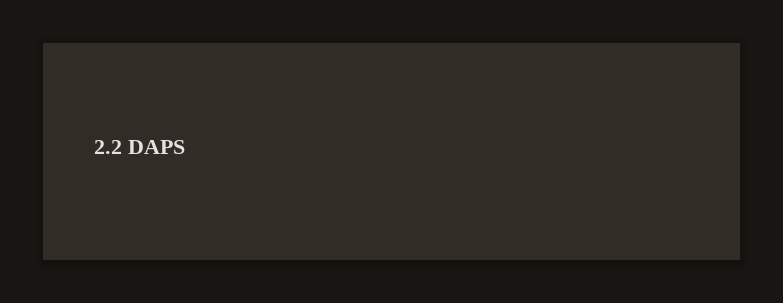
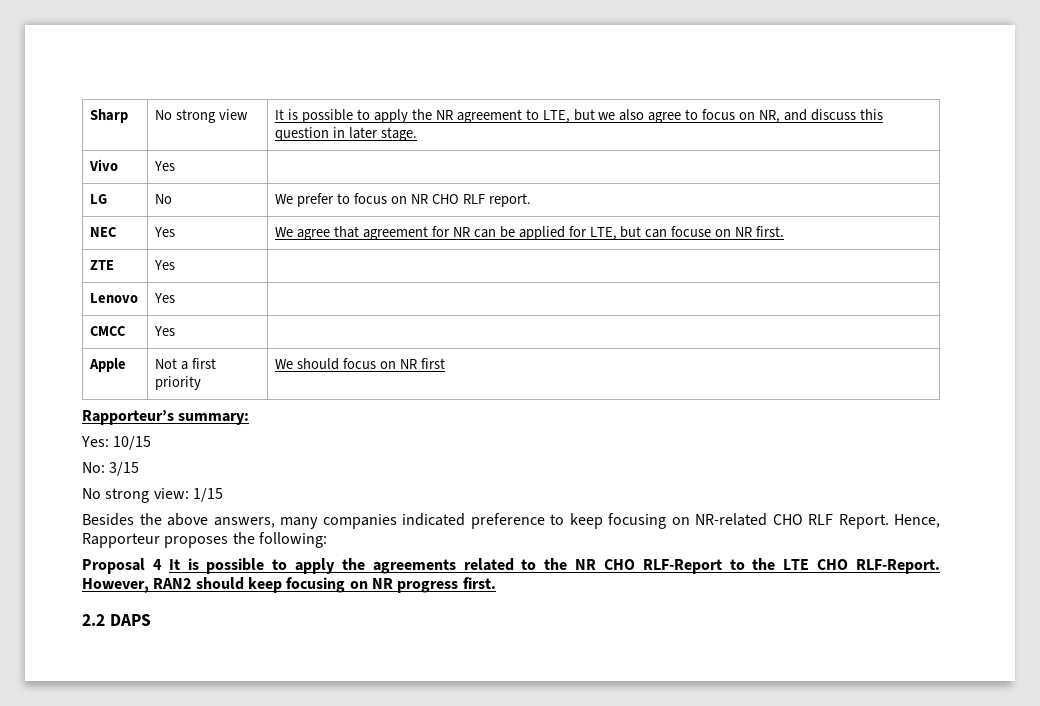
+ Sharp | No strong view | It is possible to apply the NR agreement to LTE, but we also agree to focus on NR, and discuss this question in later stage.
+ Vivo | Yes |
+ LG | No | We prefer to focus on NR CHO RLF report.
+ NEC | Yes | We agree that agreement for NR can be applied for LTE, but can focuse on NR first.
+ ZTE | Yes |
+ Lenovo | Yes |
+ CMCC | Yes |
+ Apple | Not a first priority | We should focus on NR first
+ Rapporteur’s summary:
+ Yes: 10/15
+ No: 3/15
+ No strong view: 1/15
+ Besides the above answers, many companies indicated preference to keep focusing on NR-related CHO RLF Report. Hence, Rapporteur proposes the following:
+ Proposal 4 It is possible to apply the agreements related to the NR CHO RLF-Report to the LTE CHO RLF-Report. However, RAN2 should keep focusing on NR progress first.

